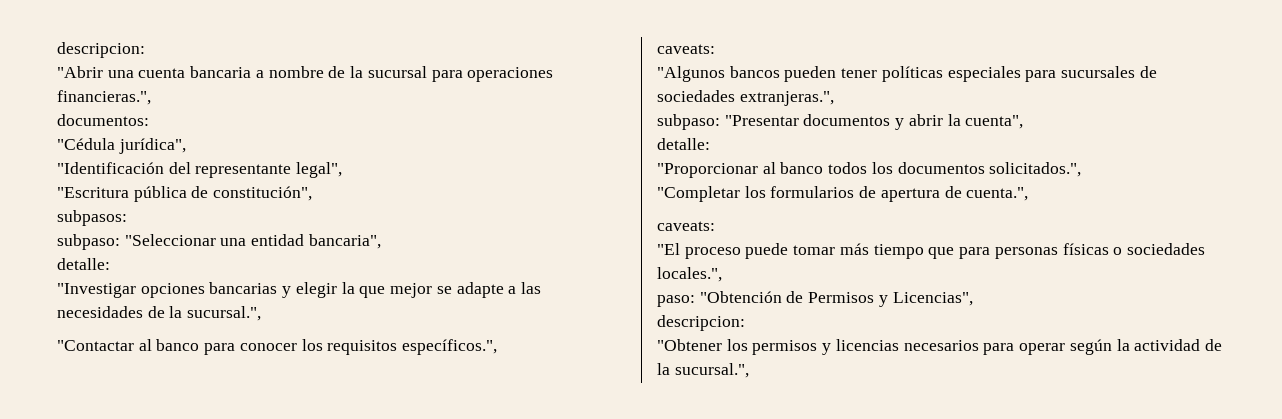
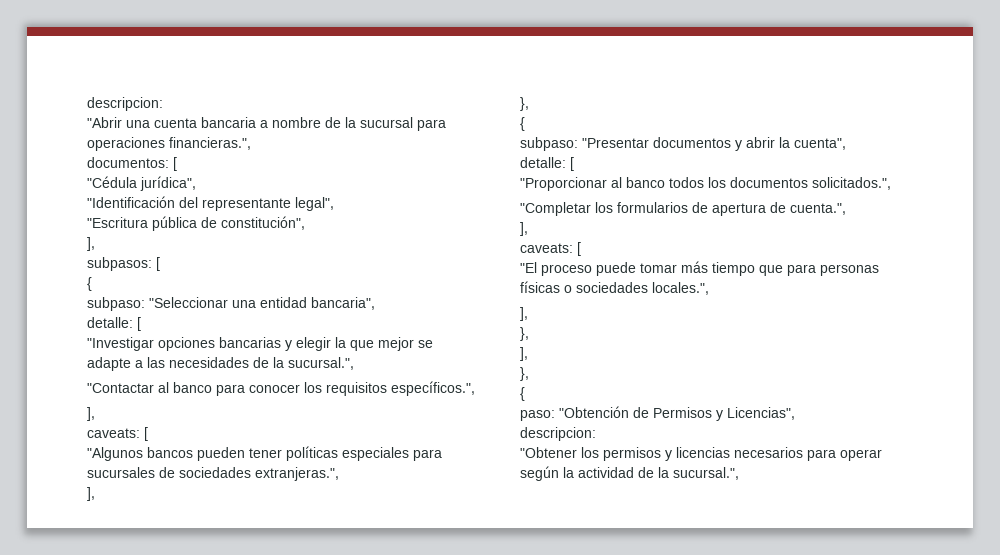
- documentos:
+ documentos: [
  "Escritura pública de constitución",
+ ],
- subpasos:
+ subpasos: [
+ {
  subpaso: "Seleccionar una entidad bancaria",
- detalle:
+ detalle: [
  "Contactar al banco para conocer los requisitos específicos.",
- caveats:
+ ],
+ caveats: [
  "Algunos bancos pueden tener políticas especiales para sucursales de sociedades extranjeras.",
+ ],
+ },
+ {
  subpaso: "Presentar documentos y abrir la cuenta",
- detalle:
+ detalle: [
  "Completar los formularios de apertura de cuenta.",
- caveats:
+ ],
+ caveats: [
  "El proceso puede tomar más tiempo que para personas físicas o sociedades locales.",
+ ],
+ },
+ ],
+ },
+ {

